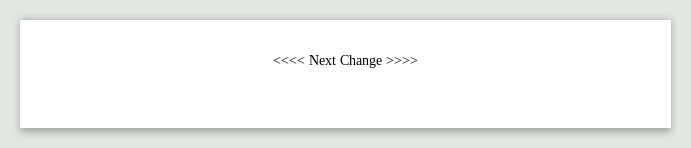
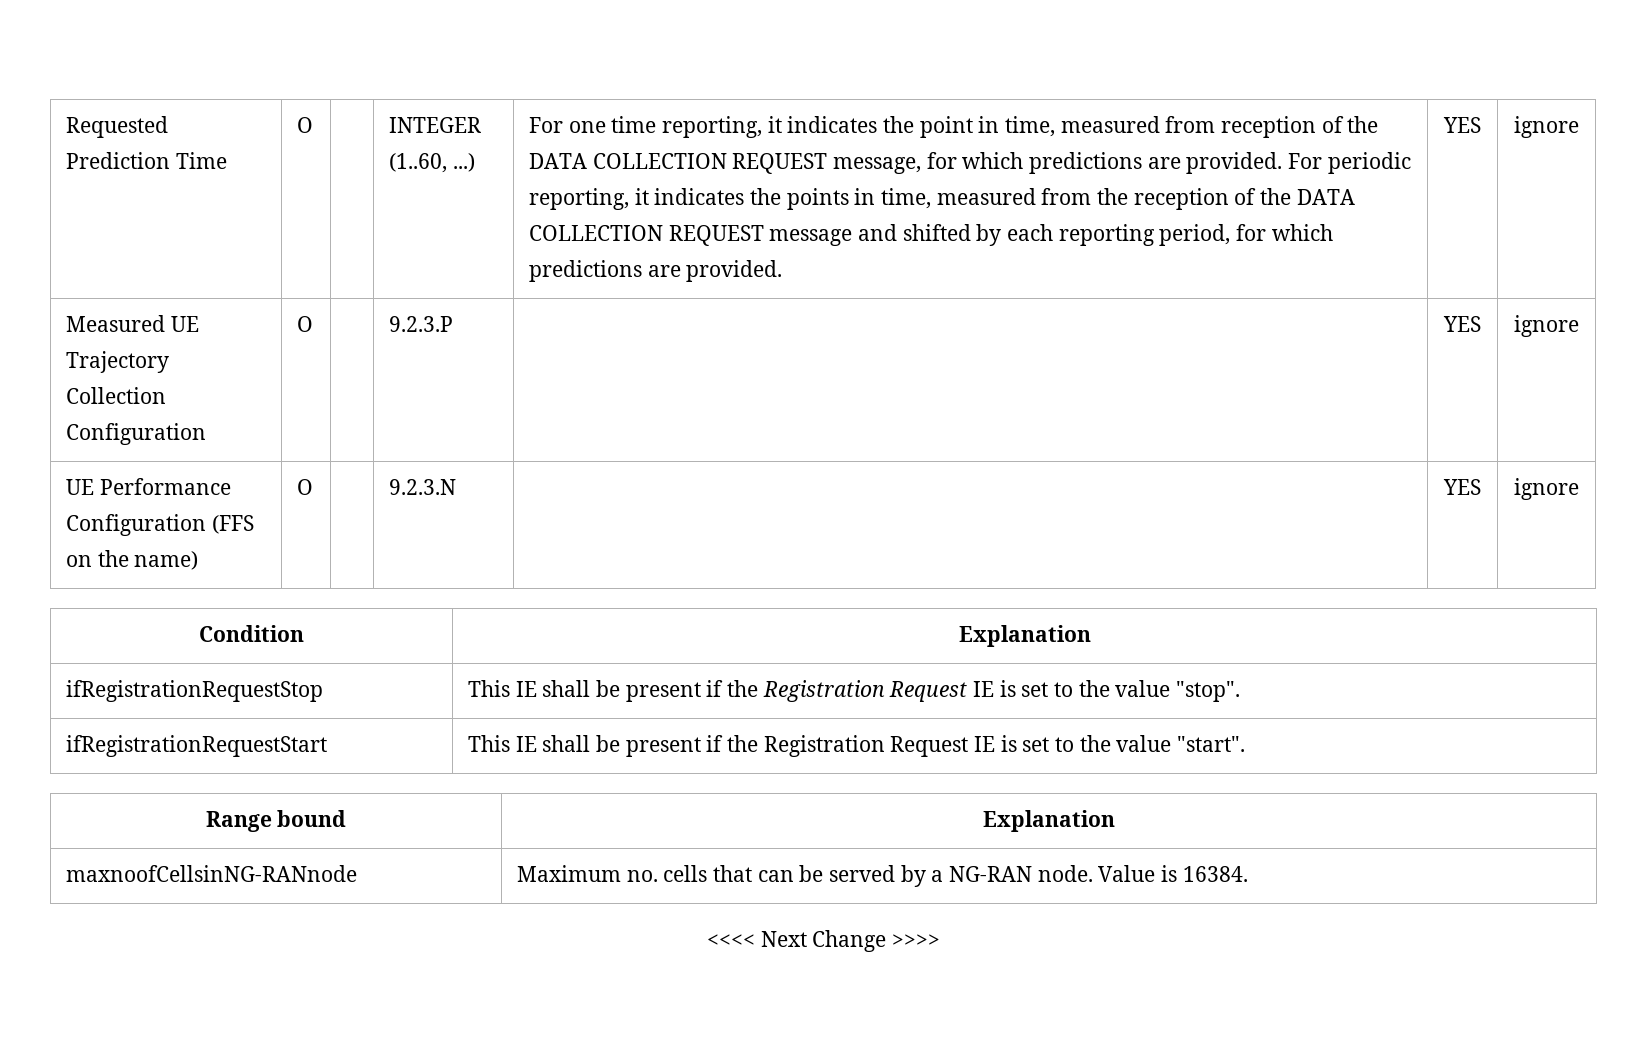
+ Requested Prediction Time | O | | INTEGER (1..60, ...) | For one time reporting, it indicates the point in time, measured from reception of the DATA COLLECTION REQUEST message, for which predictions are provided. For periodic reporting, it indicates the points in time, measured from the reception of the DATA COLLECTION REQUEST message and shifted by each reporting period, for which predictions are provided. | YES | ignore
+ Measured UE Trajectory Collection Configuration | O | | 9.2.3.P | | YES | ignore
+ UE Performance Configuration (FFS on the name) | O | | 9.2.3.N | | YES | ignore
+ Condition | Explanation
+ ifRegistrationRequestStop | This IE shall be present if the Registration Request IE is set to the value "stop".
+ ifRegistrationRequestStart | This IE shall be present if the Registration Request IE is set to the value "start".
+ Range bound | Explanation
+ maxnoofCellsinNG-RANnode | Maximum no. cells that can be served by a NG-RAN node. Value is 16384.

